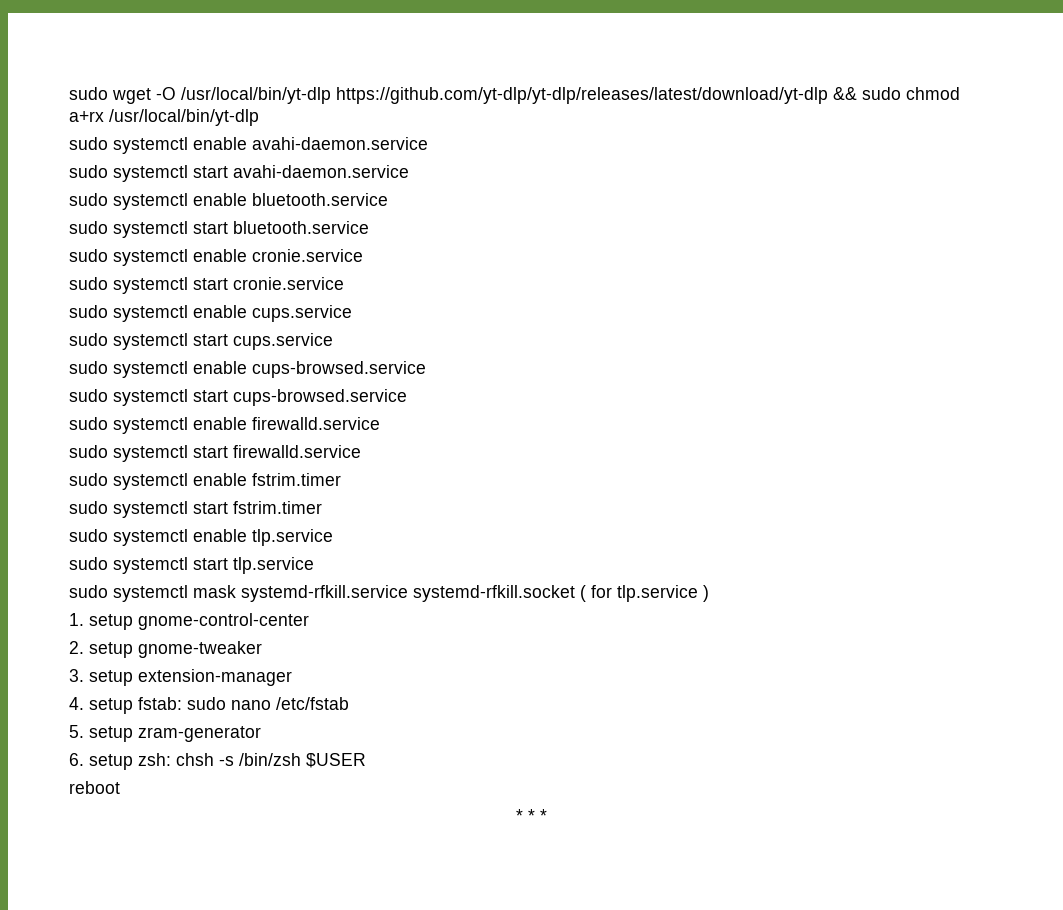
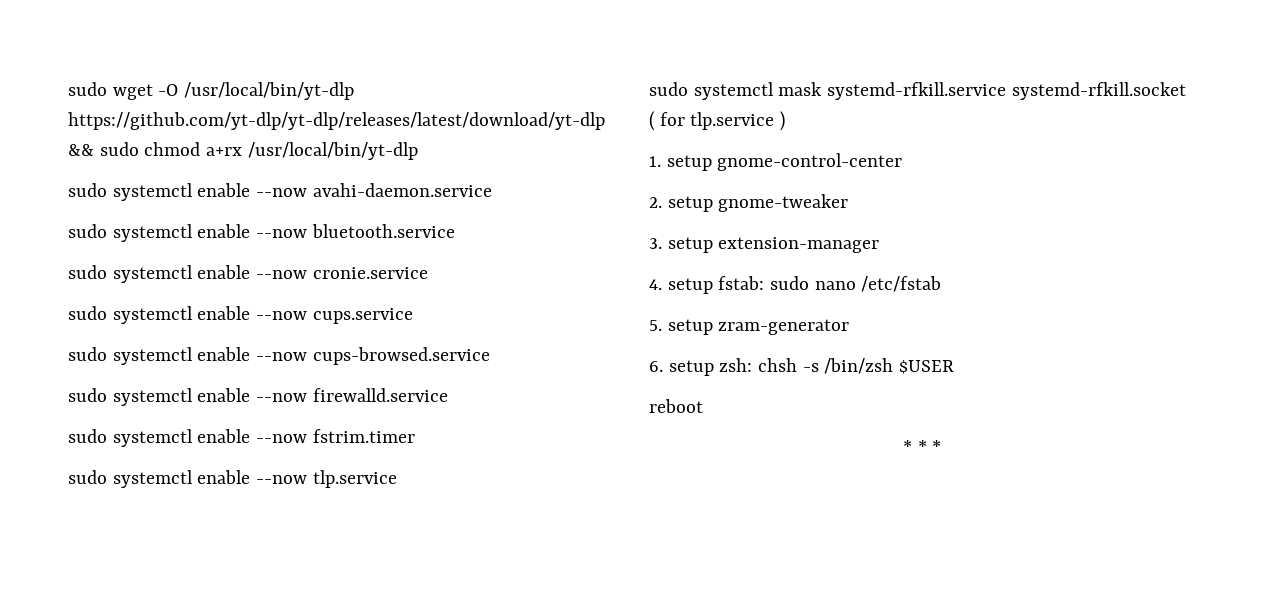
- sudo systemctl enable avahi-daemon.service
- sudo systemctl start avahi-daemon.service
+ sudo systemctl enable --now avahi-daemon.service
- sudo systemctl enable bluetooth.service
- sudo systemctl start bluetooth.service
+ sudo systemctl enable --now bluetooth.service
- sudo systemctl enable cronie.service
- sudo systemctl start cronie.service
+ sudo systemctl enable --now cronie.service
- sudo systemctl enable cups.service
- sudo systemctl start cups.service
+ sudo systemctl enable --now cups.service
- sudo systemctl enable cups-browsed.service
- sudo systemctl start cups-browsed.service
+ sudo systemctl enable --now cups-browsed.service
- sudo systemctl enable firewalld.service
- sudo systemctl start firewalld.service
+ sudo systemctl enable --now firewalld.service
- sudo systemctl enable fstrim.timer
- sudo systemctl start fstrim.timer
+ sudo systemctl enable --now fstrim.timer
- sudo systemctl enable tlp.service
- sudo systemctl start tlp.service
+ sudo systemctl enable --now tlp.service

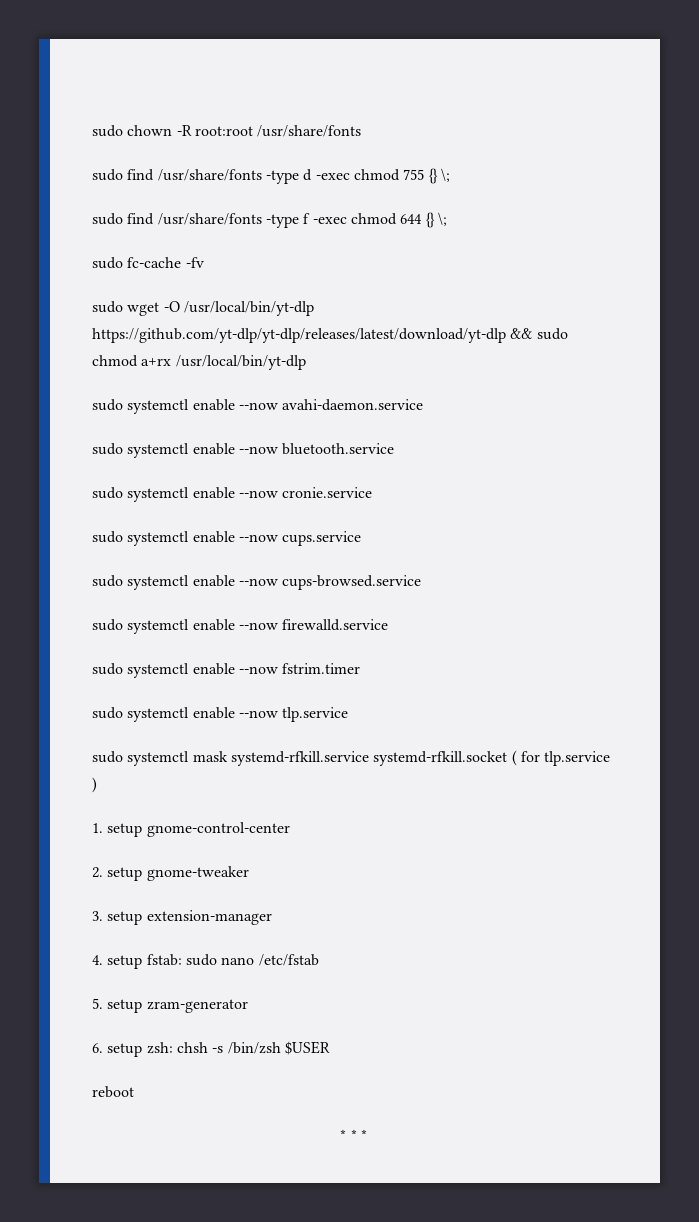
+ sudo chown -R root:root /usr/share/fonts
+ sudo find /usr/share/fonts -type d -exec chmod 755 {} \;
+ sudo find /usr/share/fonts -type f -exec chmod 644 {} \;
+ sudo fc-cache -fv

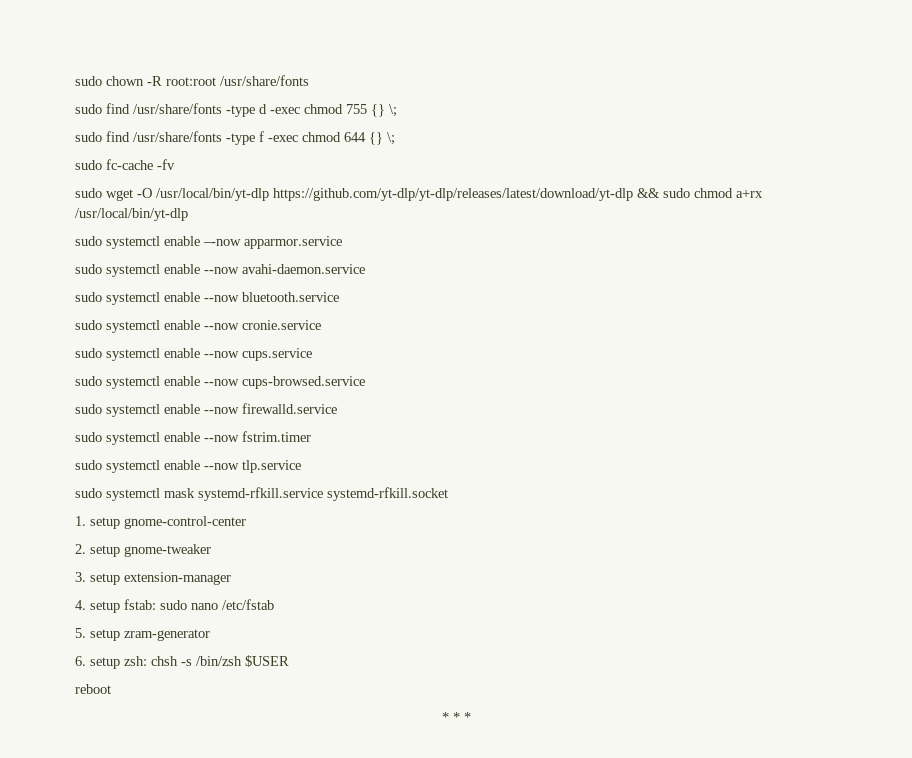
+ sudo systemctl enable –-now apparmor.service
- sudo systemctl mask systemd-rfkill.service systemd-rfkill.socket ( for tlp.service )
+ sudo systemctl mask systemd-rfkill.service systemd-rfkill.socket

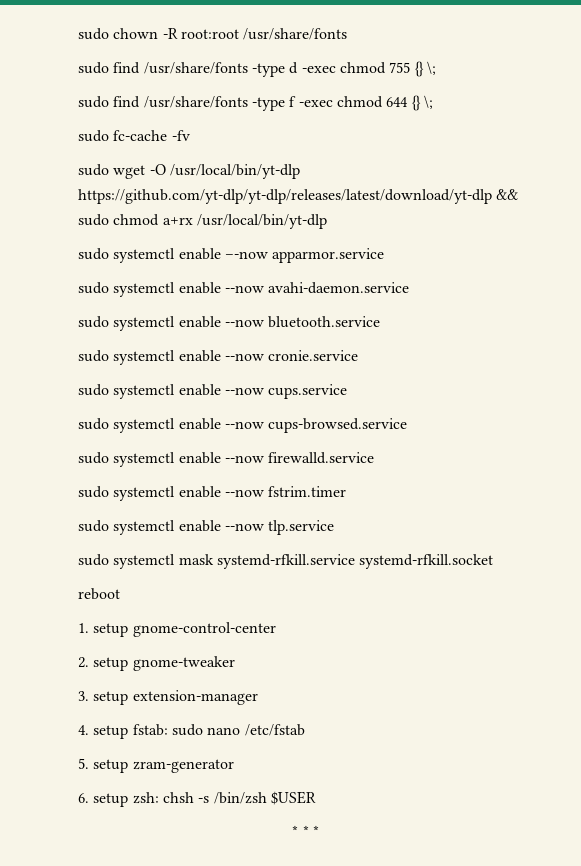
+ reboot
- reboot

